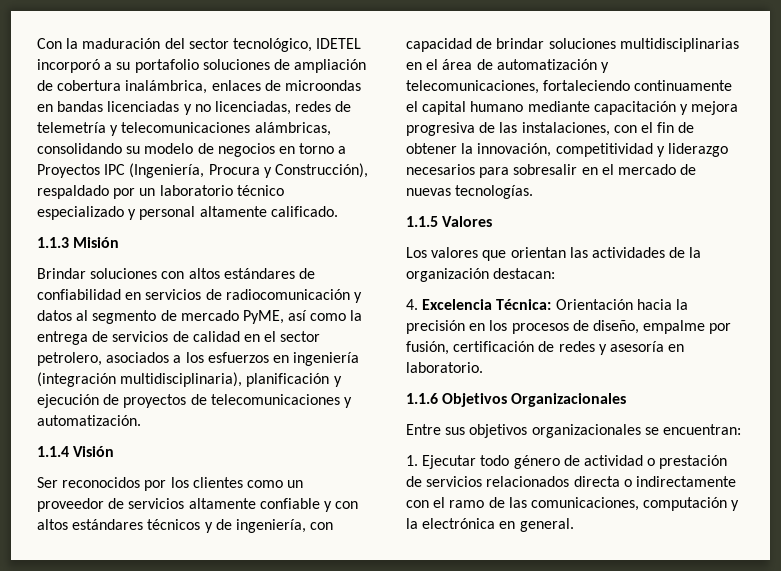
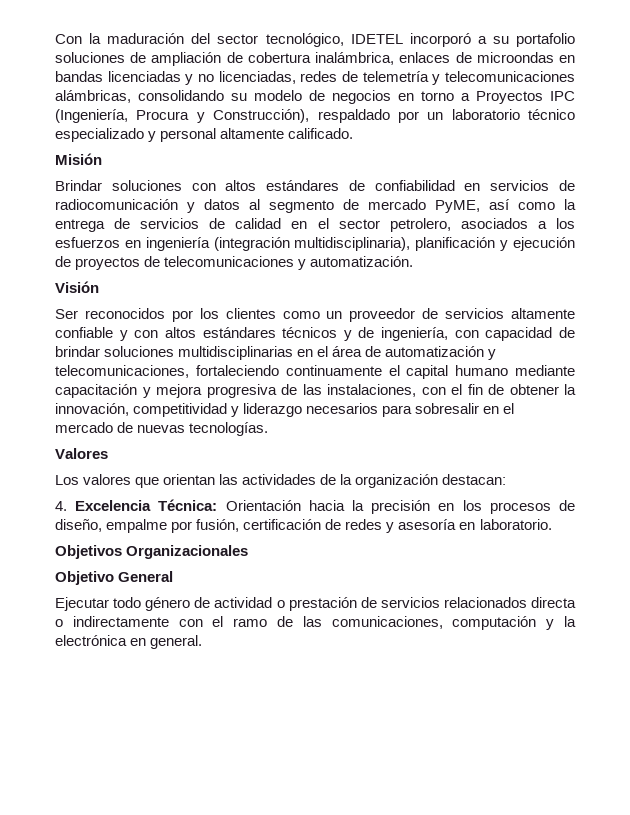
- 1.1.3 Misión
+ Misión
- 1.1.4 Visión
+ Visión
- 1.1.5 Valores
+ Valores
- 1.1.6 Objetivos Organizacionales
+ Objetivos Organizacionales
- Entre sus objetivos organizacionales se encuentran:
- 1. Ejecutar todo género de actividad o prestación de servicios relacionados directa o indirectamente con el ramo de las comunicaciones, computación y la electrónica en general.
+ Objetivo General
+ Ejecutar todo género de actividad o prestación de servicios relacionados directa o indirectamente con el ramo de las comunicaciones, computación y la electrónica en general.

